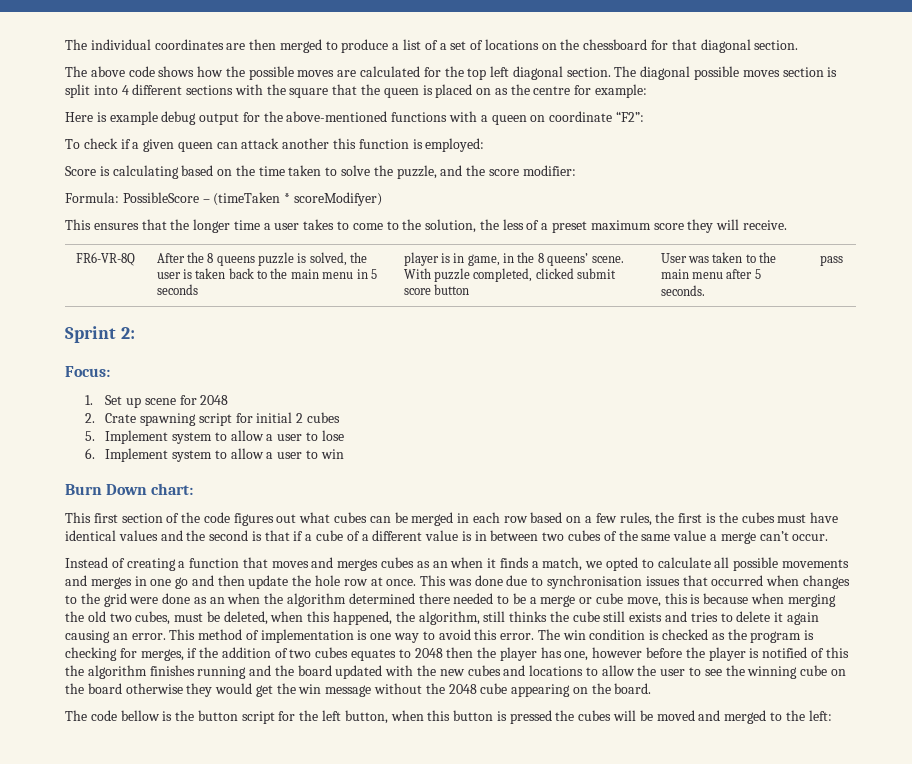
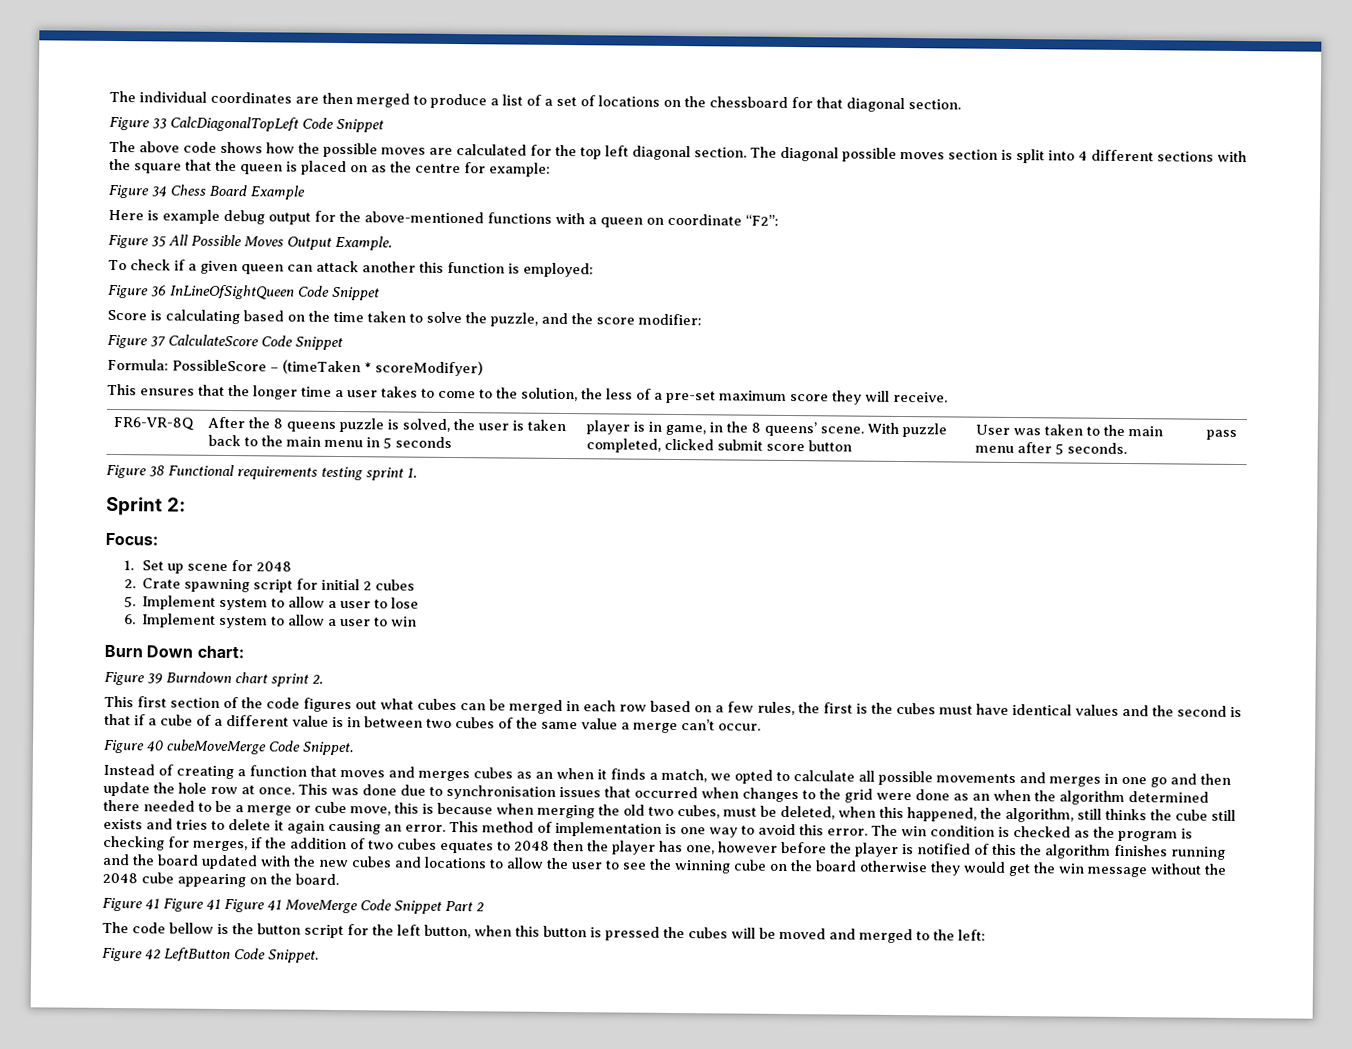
+ Figure 33 CalcDiagonalTopLeft Code Snippet
+ Figure 34 Chess Board Example
+ Figure 35 All Possible Moves Output Example.
+ Figure 36 InLineOfSightQueen Code Snippet
+ Figure 37 CalculateScore Code Snippet
- This ensures that the longer time a user takes to come to the solution, the less of a preset maximum score they will receive.
+ This ensures that the longer time a user takes to come to the solution, the less of a pre-set maximum score they will receive.
+ Figure 38 Functional requirements testing sprint 1.
+ Figure 39 Burndown chart sprint 2.
+ Figure 40 cubeMoveMerge Code Snippet.
+ Figure 41 Figure 41 Figure 41 MoveMerge Code Snippet Part 2
+ Figure 42 LeftButton Code Snippet.

